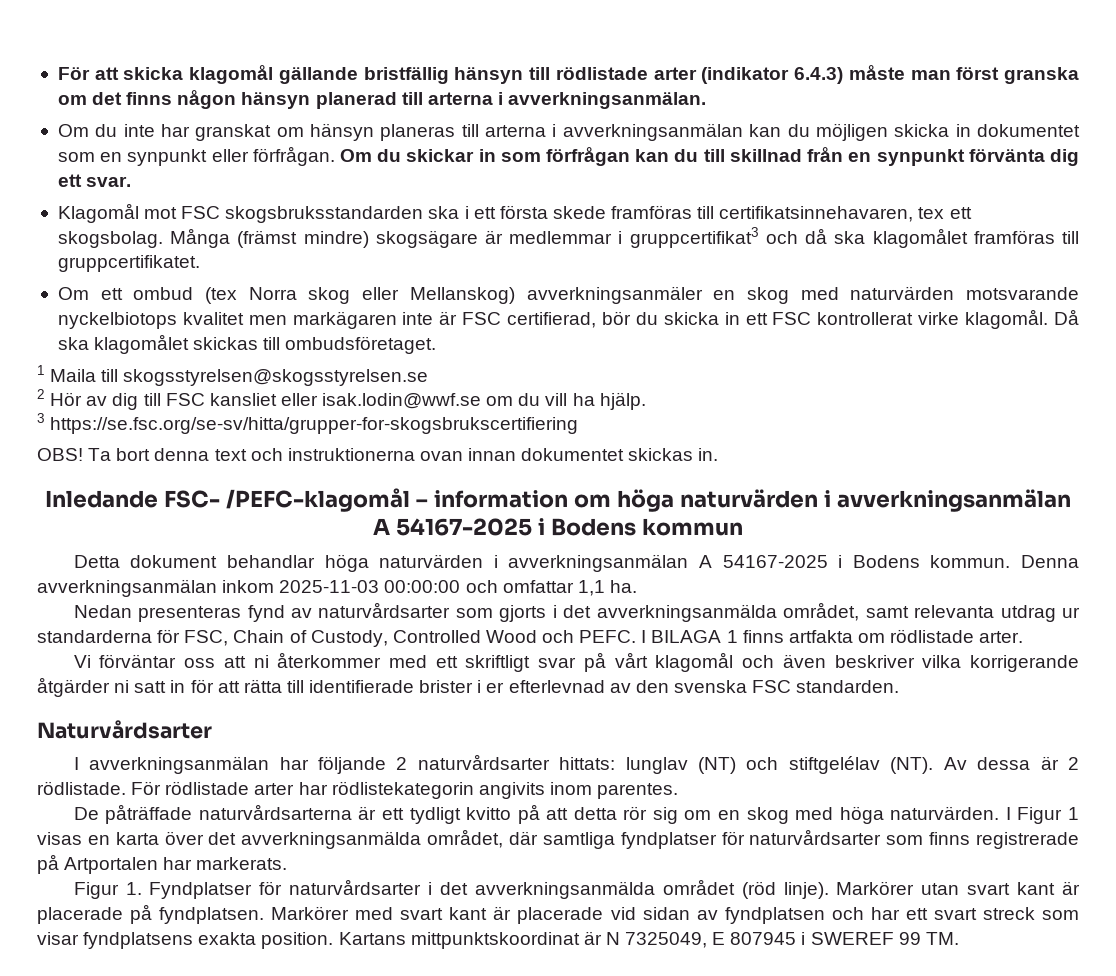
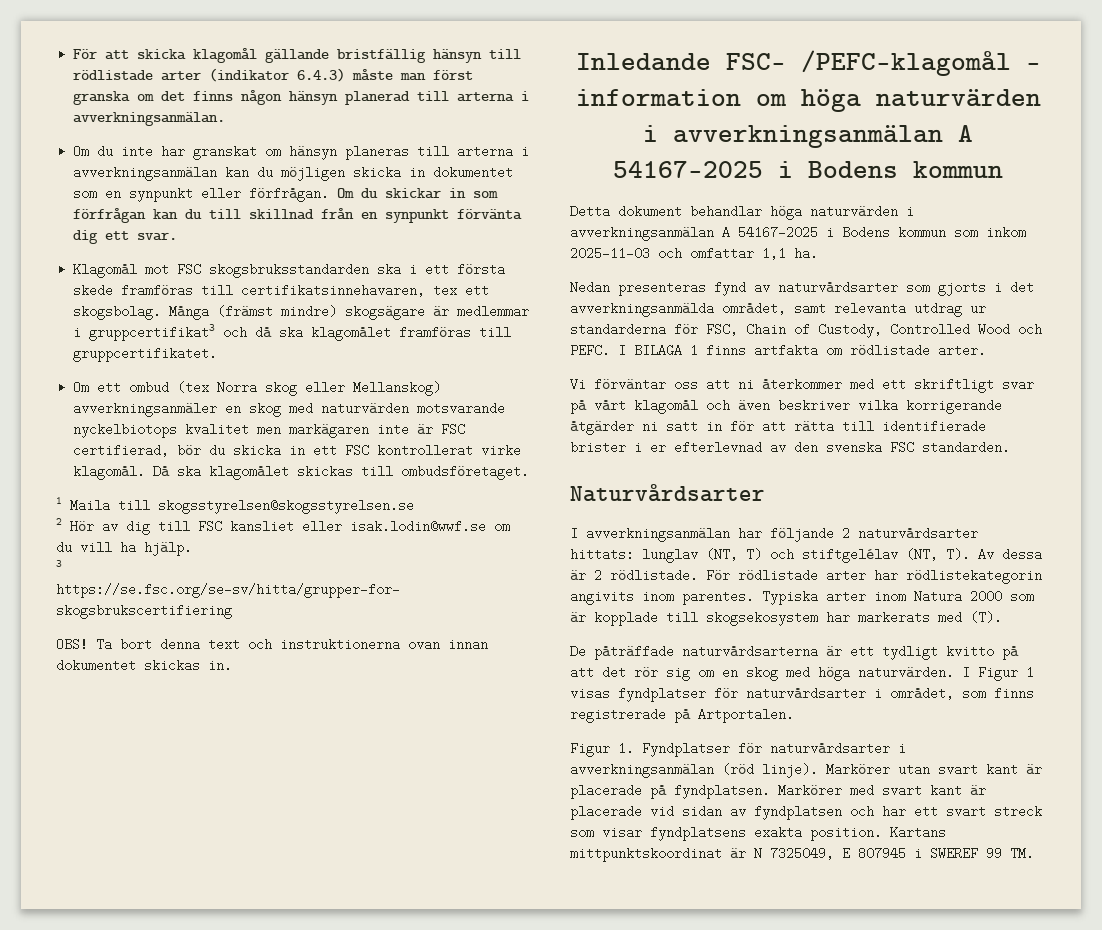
- Detta dokument behandlar höga naturvärden i avverkningsanmälan A 54167-2025 i Bodens kommun. Denna avverkningsanmälan inkom 2025-11-03 00:00:00 och omfattar 1,1 ha.
+ Detta dokument behandlar höga naturvärden i avverkningsanmälan A 54167-2025 i Bodens kommun som inkom 2025-11-03 och omfattar 1,1 ha.
- I avverkningsanmälan har följande 2 naturvårdsarter hittats: lunglav (NT) och stiftgelélav (NT). Av dessa är 2 rödlistade.
+ I avverkningsanmälan har följande 2 naturvårdsarter hittats: lunglav (NT, T) och stiftgelélav (NT, T). Av dessa är 2 rödlistade.
+ Typiska arter inom Natura 2000 som är kopplade till skogsekosystem har markerats med (T).
- De påträffade naturvårdsarterna är ett tydligt kvitto på att detta rör sig om en skog med höga naturvärden.
+ De påträffade naturvårdsarterna är ett tydligt kvitto på att det rör sig om en skog med höga naturvärden.
- I Figur 1 visas en karta över det avverkningsanmälda området, där samtliga fyndplatser för naturvårdsarter som finns registrerade på Artportalen har markerats.
+ I Figur 1 visas fyndplatser för naturvårdsarter i området, som finns registrerade på Artportalen.
- Figur 1. Fyndplatser för naturvårdsarter i det avverkningsanmälda området (röd linje).
+ Figur 1. Fyndplatser för naturvårdsarter i avverkningsanmälan (röd linje).

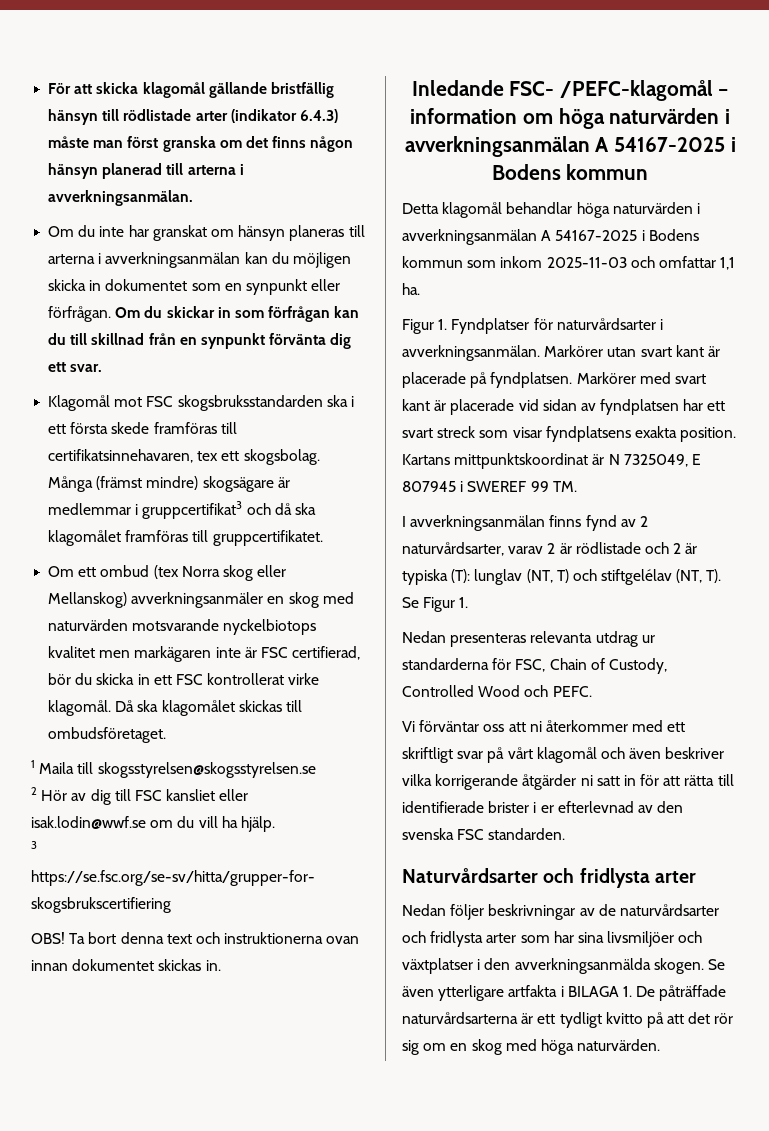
- Detta dokument behandlar höga naturvärden i avverkningsanmälan A 54167-2025 i Bodens kommun som inkom 2025-11-03 och omfattar 1,1 ha.
+ Detta klagomål behandlar höga naturvärden i avverkningsanmälan A 54167-2025 i Bodens kommun som inkom 2025-11-03 och omfattar 1,1 ha.
- Nedan presenteras fynd av naturvårdsarter som gjorts i det avverkningsanmälda området, samt relevanta utdrag ur standarderna för FSC, Chain of Custody, Controlled Wood och PEFC. I BILAGA 1 finns artfakta om rödlistade arter.
+ Figur 1. Fyndplatser för naturvårdsarter i avverkningsanmälan. Markörer utan svart kant är placerade på fyndplatsen. Markörer med svart kant är placerade vid sidan av fyndplatsen har ett svart streck som visar fyndplatsens exakta position. Kartans mittpunktskoordinat är N 7325049, E 807945 i SWEREF 99 TM.
+ I avverkningsanmälan finns fynd av 2 naturvårdsarter, varav 2 är rödlistade och 2 är typiska (T): lunglav (NT, T) och stiftgelélav (NT, T). Se Figur 1.
+ Nedan presenteras relevanta utdrag ur standarderna för FSC, Chain of Custody, Controlled Wood och PEFC.
- Naturvårdsarter
- I avverkningsanmälan har följande 2 naturvårdsarter hittats: lunglav (NT, T) och stiftgelélav (NT, T). Av dessa är 2 rödlistade. För rödlistade arter har rödlistekategorin angivits inom parentes. Typiska arter inom Natura 2000 som är kopplade till skogsekosystem har markerats med (T).
- De påträffade naturvårdsarterna är ett tydligt kvitto på att det rör sig om en skog med höga naturvärden. I Figur 1 visas fyndplatser för naturvårdsarter i området, som finns registrerade på Artportalen.
- Figur 1. Fyndplatser för naturvårdsarter i avverkningsanmälan (röd linje). Markörer utan svart kant är placerade på fyndplatsen. Markörer med svart kant är placerade vid sidan av fyndplatsen och har ett svart streck som visar fyndplatsens exakta position. Kartans mittpunktskoordinat är N 7325049, E 807945 i SWEREF 99 TM.
+ Naturvårdsarter och fridlysta arter
+ Nedan följer beskrivningar av de naturvårdsarter och fridlysta arter som har sina livsmiljöer och växtplatser i den avverkningsanmälda skogen. Se även ytterligare artfakta i BILAGA 1. De påträffade naturvårdsarterna är ett tydligt kvitto på att det rör sig om en skog med höga naturvärden.

